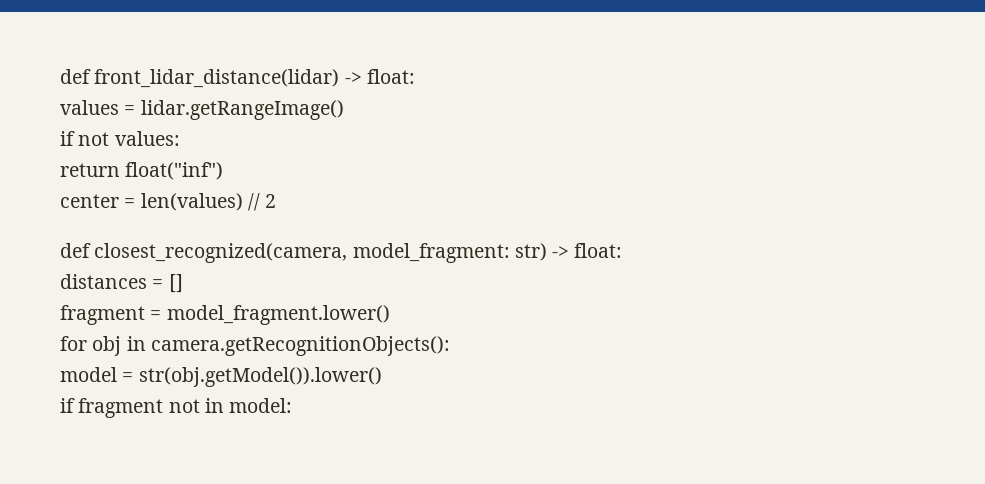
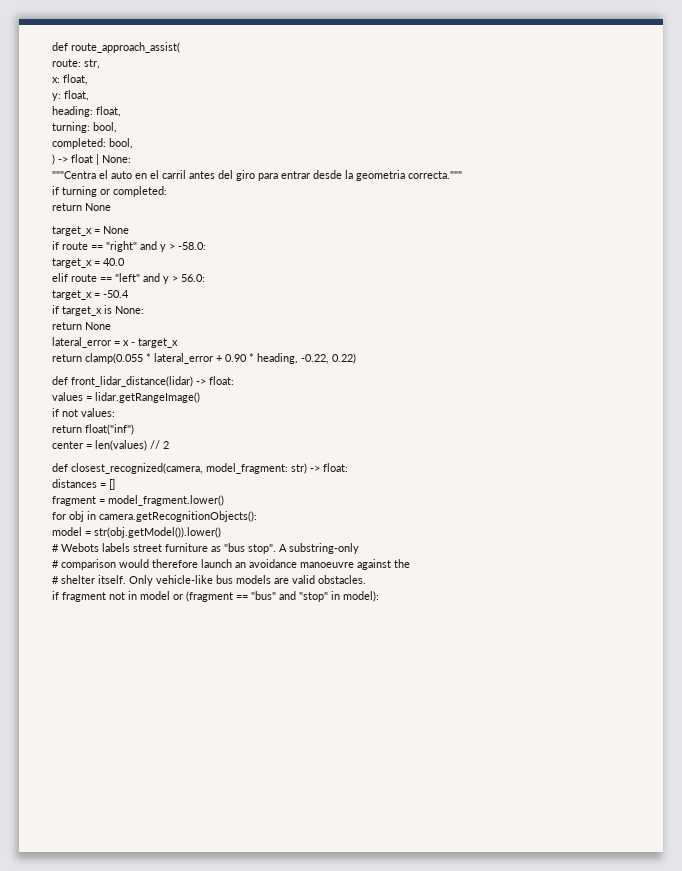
+ def route_approach_assist(
+ route: str,
+ x: float,
+ y: float,
+ heading: float,
+ turning: bool,
+ completed: bool,
+ ) -> float | None:
+ """Centra el auto en el carril antes del giro para entrar desde la geometria correcta."""
+ if turning or completed:
+ return None
+ target_x = None
+ if route == "right" and y > -58.0:
+ target_x = 40.0
+ elif route == "left" and y > 56.0:
+ target_x = -50.4
+ if target_x is None:
+ return None
+ lateral_error = x - target_x
+ return clamp(0.055 * lateral_error + 0.90 * heading, -0.22, 0.22)
- if fragment not in model:
+ # Webots labels street furniture as "bus stop". A substring-only
+ # comparison would therefore launch an avoidance manoeuvre against the
+ # shelter itself. Only vehicle-like bus models are valid obstacles.
+ if fragment not in model or (fragment == "bus" and "stop" in model):

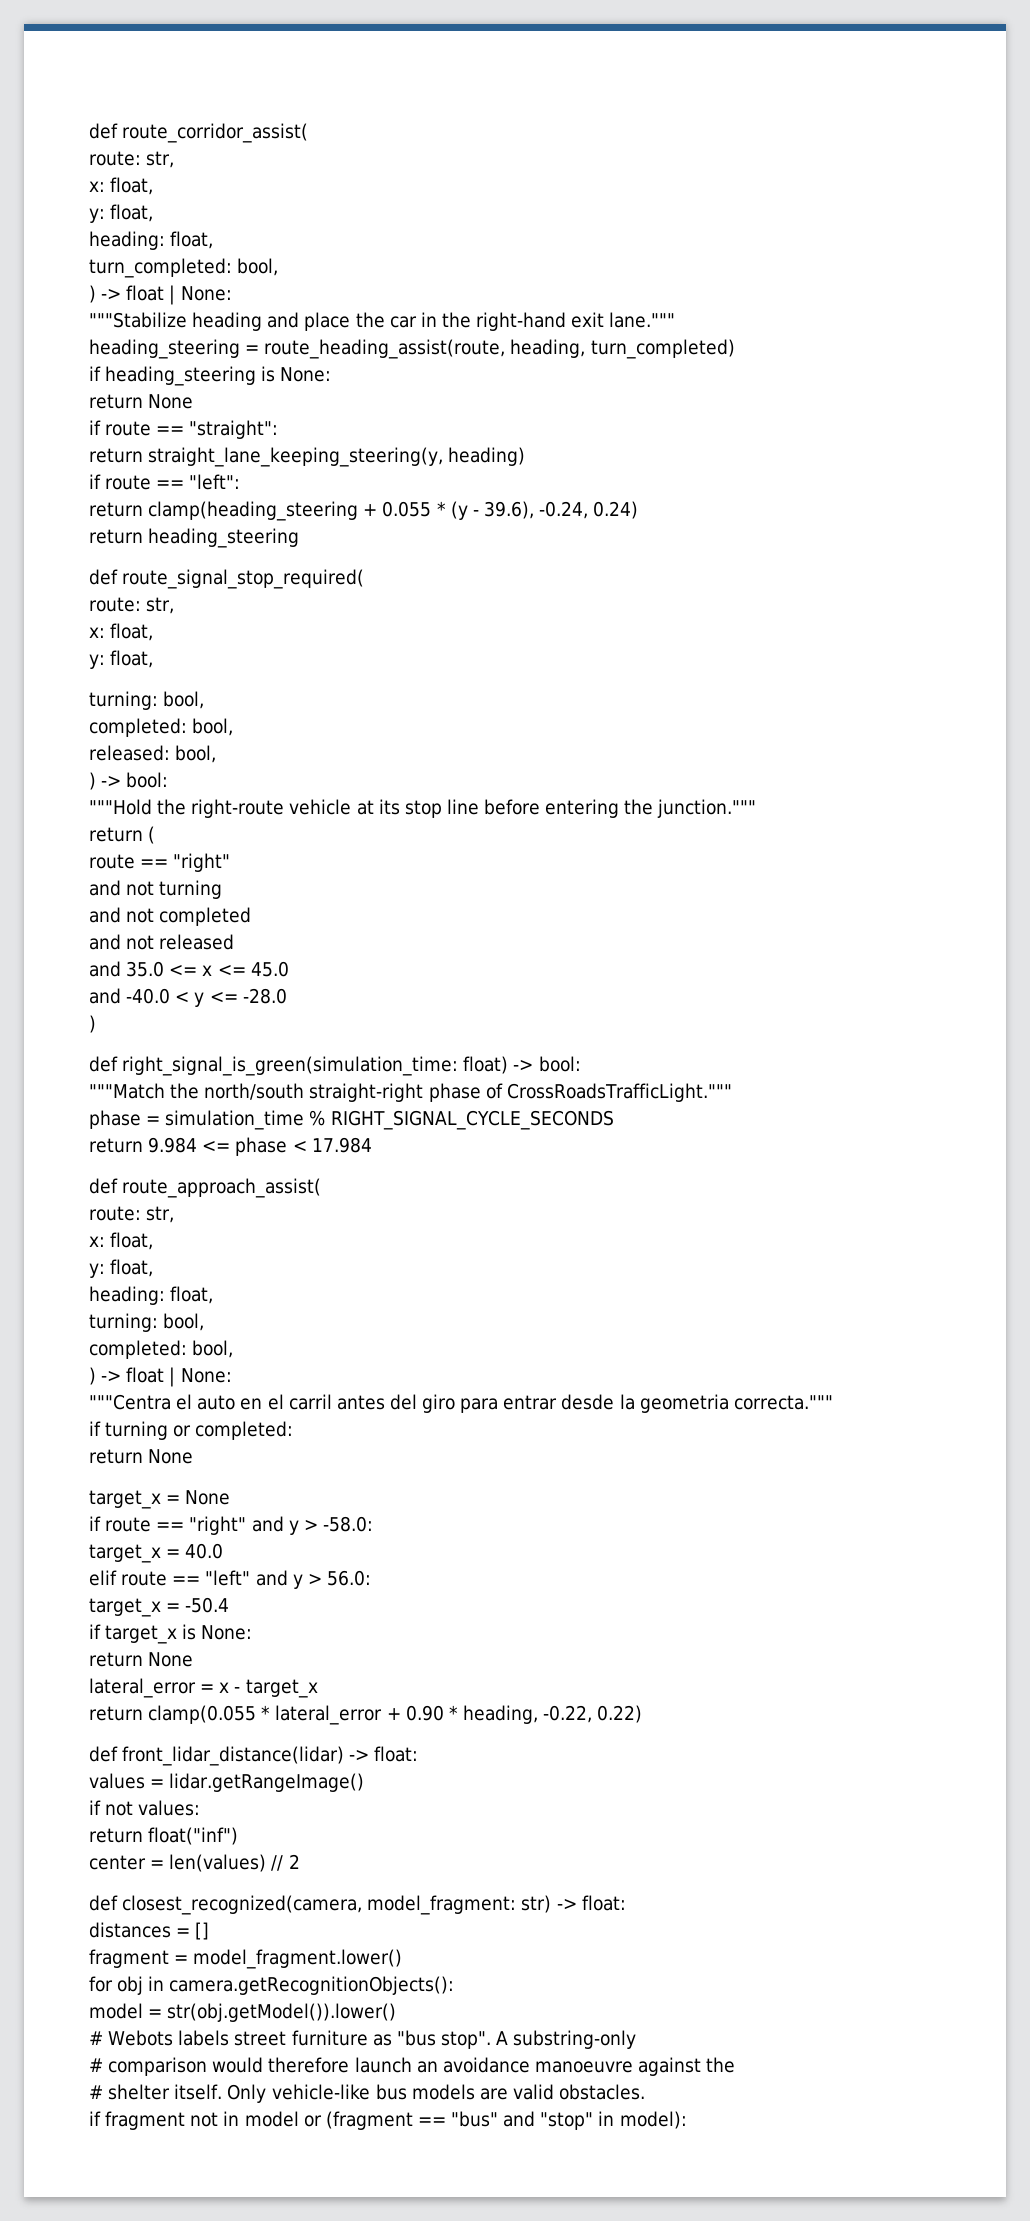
+ def route_corridor_assist(
+ route: str,
+ x: float,
+ y: float,
+ heading: float,
+ turn_completed: bool,
+ ) -> float | None:
+ """Stabilize heading and place the car in the right-hand exit lane."""
+ heading_steering = route_heading_assist(route, heading, turn_completed)
+ if heading_steering is None:
+ return None
+ if route == "straight":
+ return straight_lane_keeping_steering(y, heading)
+ if route == "left":
+ return clamp(heading_steering + 0.055 * (y - 39.6), -0.24, 0.24)
+ return heading_steering
+ def route_signal_stop_required(
+ route: str,
+ x: float,
+ y: float,
+ turning: bool,
+ completed: bool,
+ released: bool,
+ ) -> bool:
+ """Hold the right-route vehicle at its stop line before entering the junction."""
+ return (
+ route == "right"
+ and not turning
+ and not completed
+ and not released
+ and 35.0 <= x <= 45.0
+ and -40.0 < y <= -28.0
+ )
+ def right_signal_is_green(simulation_time: float) -> bool:
+ """Match the north/south straight-right phase of CrossRoadsTrafficLight."""
+ phase = simulation_time % RIGHT_SIGNAL_CYCLE_SECONDS
+ return 9.984 <= phase < 17.984

